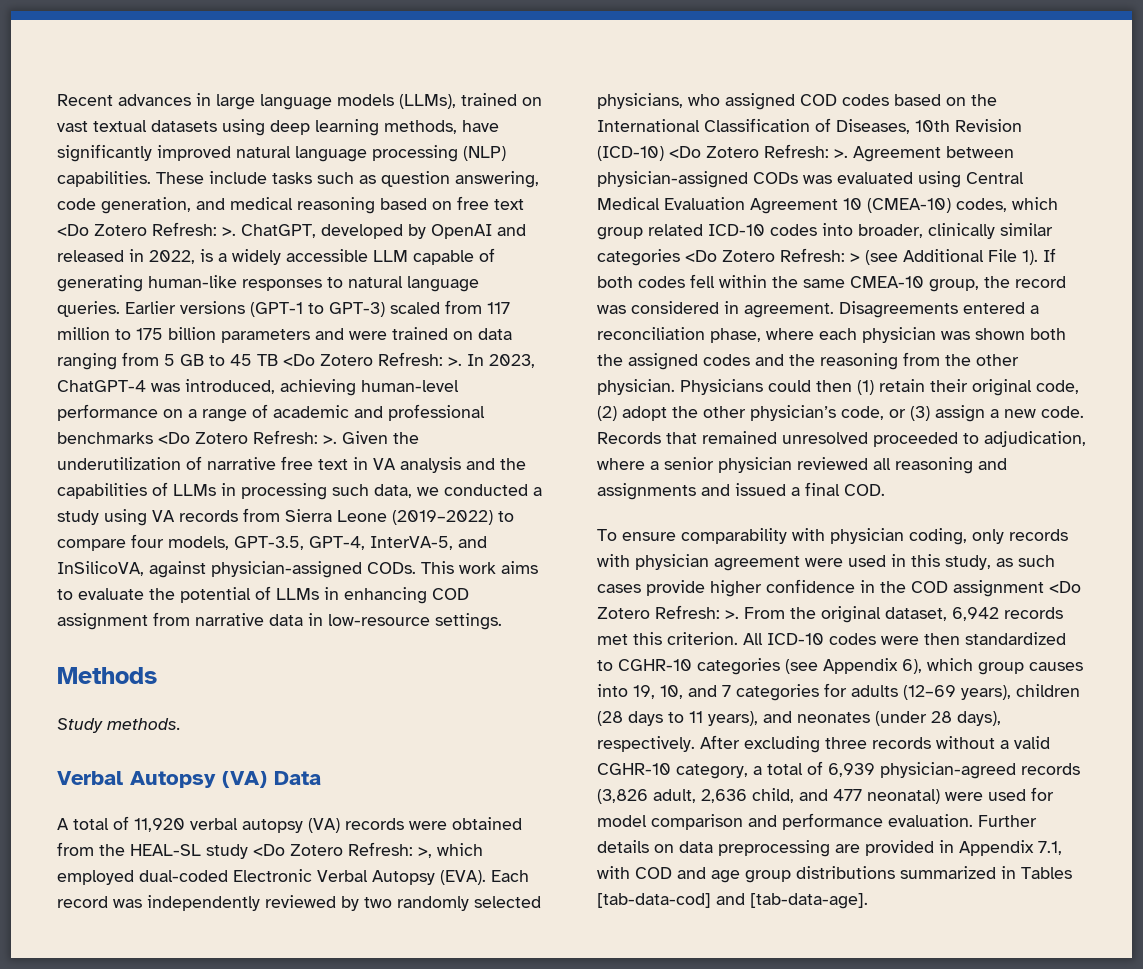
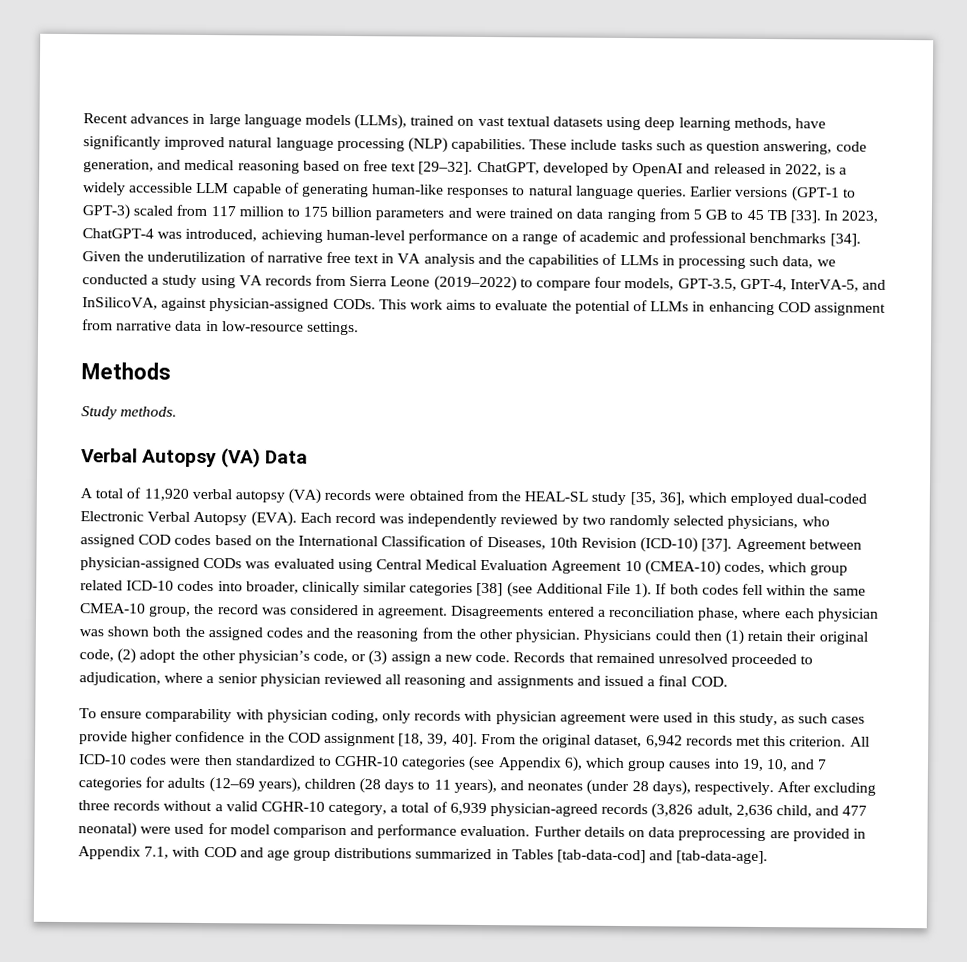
- These include tasks such as question answering, code generation, and medical reasoning based on free text <Do Zotero Refresh: >.
+ These include tasks such as question answering, code generation, and medical reasoning based on free text [29–32].
- Earlier versions (GPT-1 to GPT-3) scaled from 117 million to 175 billion parameters and were trained on data ranging from 5 GB to 45 TB <Do Zotero Refresh: >.
+ Earlier versions (GPT-1 to GPT-3) scaled from 117 million to 175 billion parameters and were trained on data ranging from 5 GB to 45 TB [33].
- In 2023, ChatGPT-4 was introduced, achieving human-level performance on a range of academic and professional benchmarks <Do Zotero Refresh: >.
+ In 2023, ChatGPT-4 was introduced, achieving human-level performance on a range of academic and professional benchmarks [34].
- A total of 11,920 verbal autopsy (VA) records were obtained from the HEAL-SL study <Do Zotero Refresh: >, which employed dual-coded Electronic Verbal Autopsy (EVA).
+ A total of 11,920 verbal autopsy (VA) records were obtained from the HEAL-SL study [35, 36], which employed dual-coded Electronic Verbal Autopsy (EVA).
- Each record was independently reviewed by two randomly selected physicians, who assigned COD codes based on the International Classification of Diseases, 10th Revision (ICD-10) <Do Zotero Refresh: >.
+ Each record was independently reviewed by two randomly selected physicians, who assigned COD codes based on the International Classification of Diseases, 10th Revision (ICD-10) [37].
- Agreement between physician-assigned CODs was evaluated using Central Medical Evaluation Agreement 10 (CMEA-10) codes, which group related ICD-10 codes into broader, clinically similar categories <Do Zotero Refresh: > (see Additional File 1).
+ Agreement between physician-assigned CODs was evaluated using Central Medical Evaluation Agreement 10 (CMEA-10) codes, which group related ICD-10 codes into broader, clinically similar categories [38] (see Additional File 1).
- To ensure comparability with physician coding, only records with physician agreement were used in this study, as such cases provide higher confidence in the COD assignment <Do Zotero Refresh: >.
+ To ensure comparability with physician coding, only records with physician agreement were used in this study, as such cases provide higher confidence in the COD assignment [18, 39, 40].

